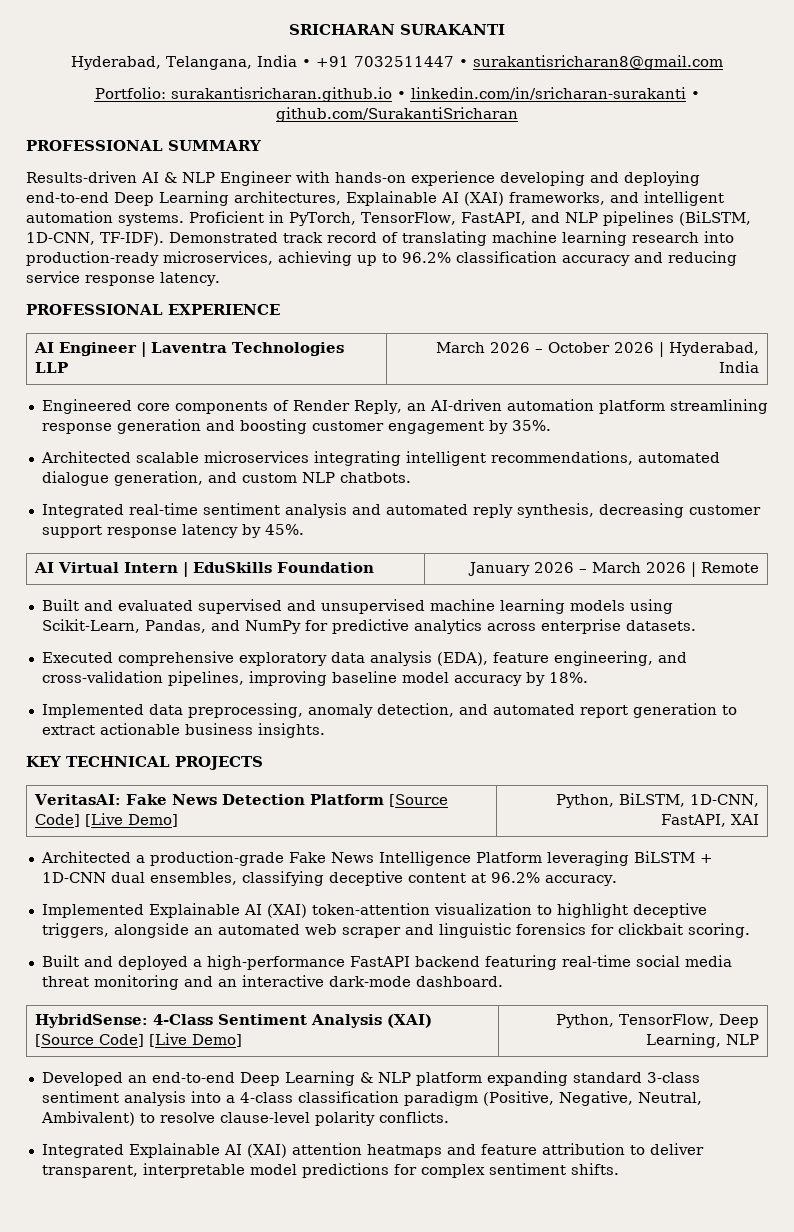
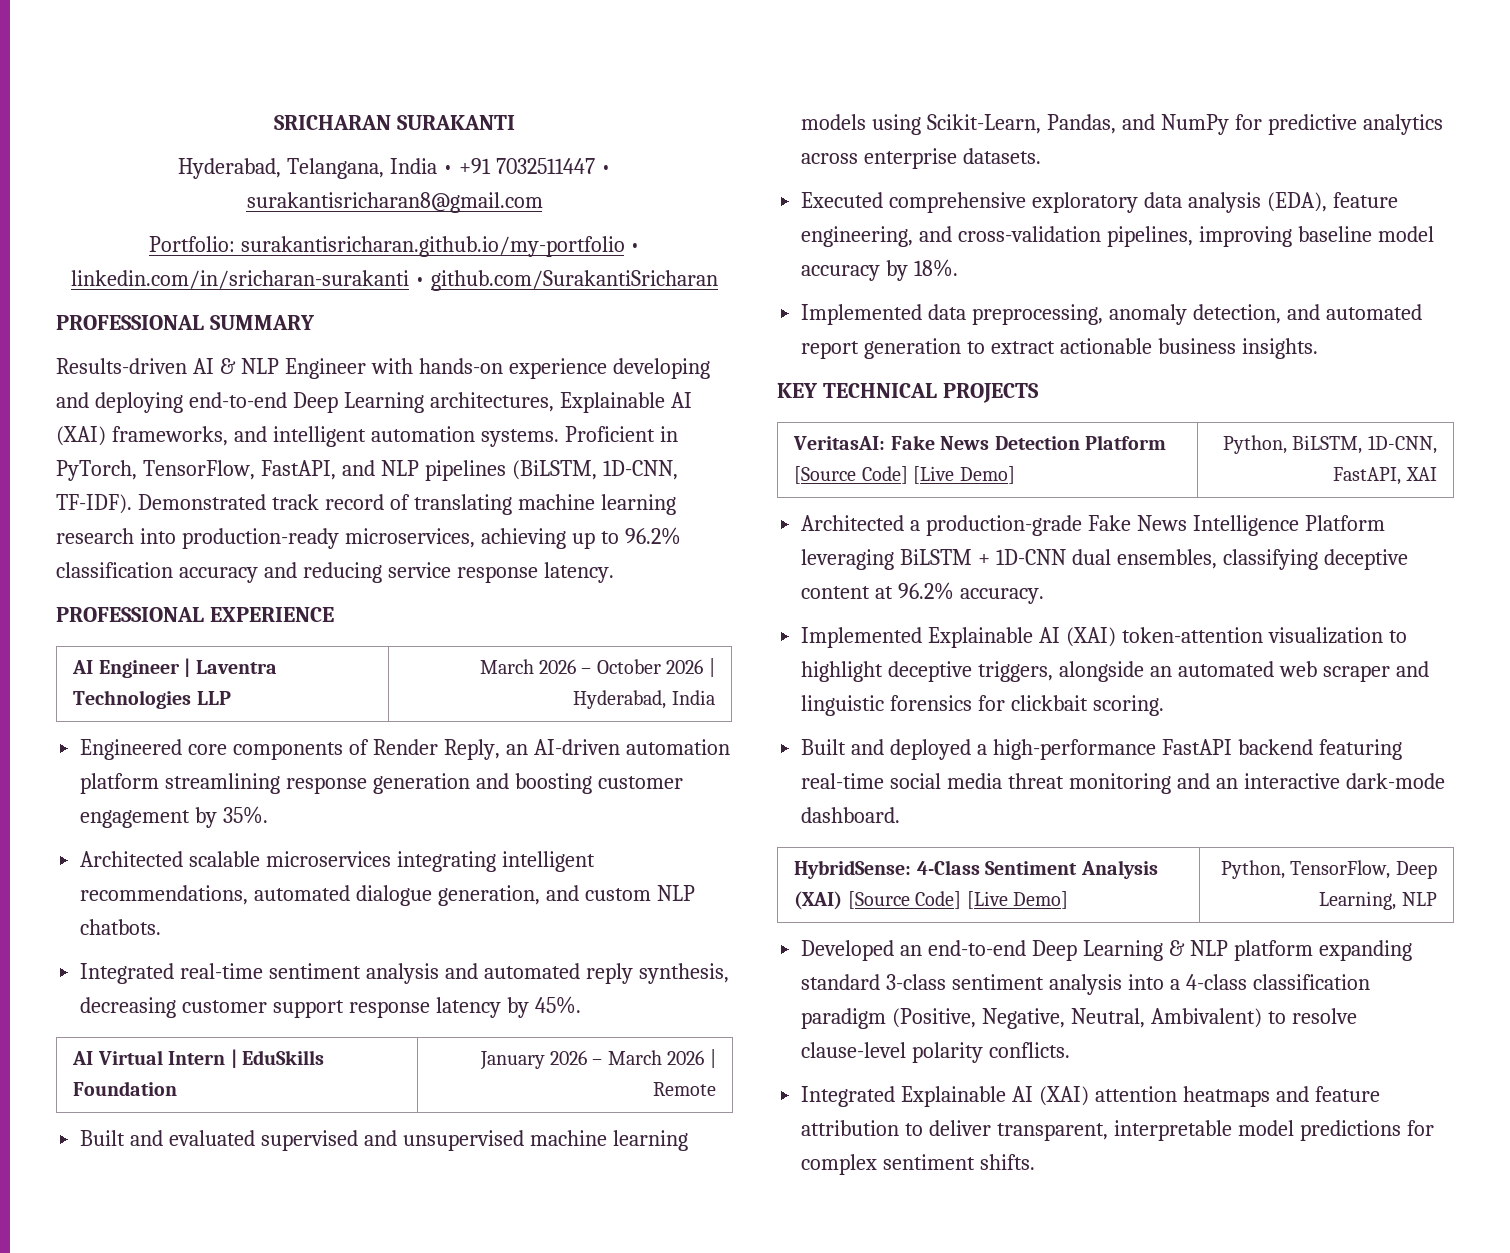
- Portfolio: surakantisricharan.github.io • linkedin.com/in/sricharan-surakanti • github.com/SurakantiSricharan
+ Portfolio: surakantisricharan.github.io/my-portfolio • linkedin.com/in/sricharan-surakanti • github.com/SurakantiSricharan

